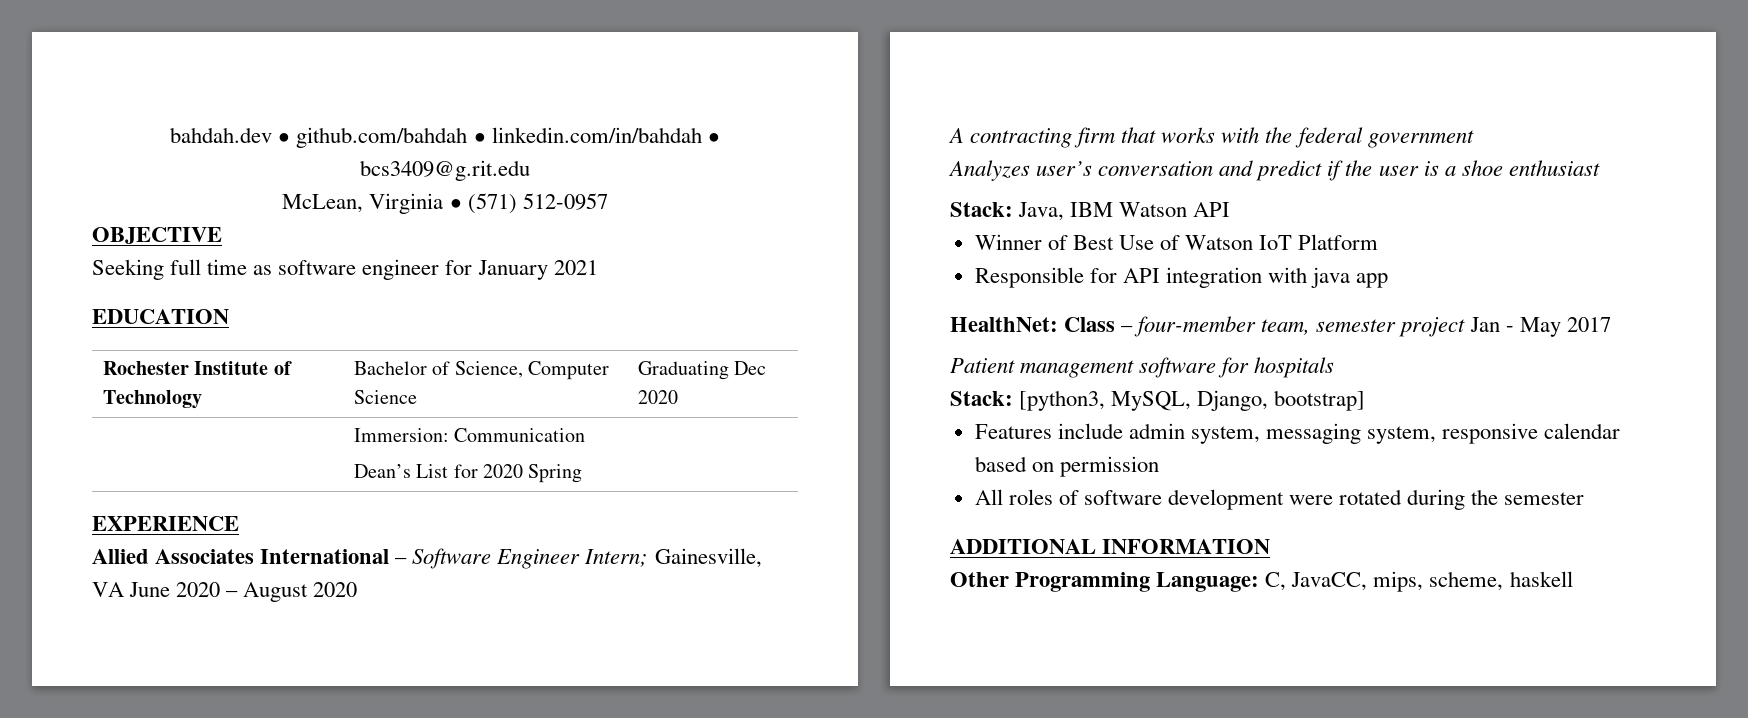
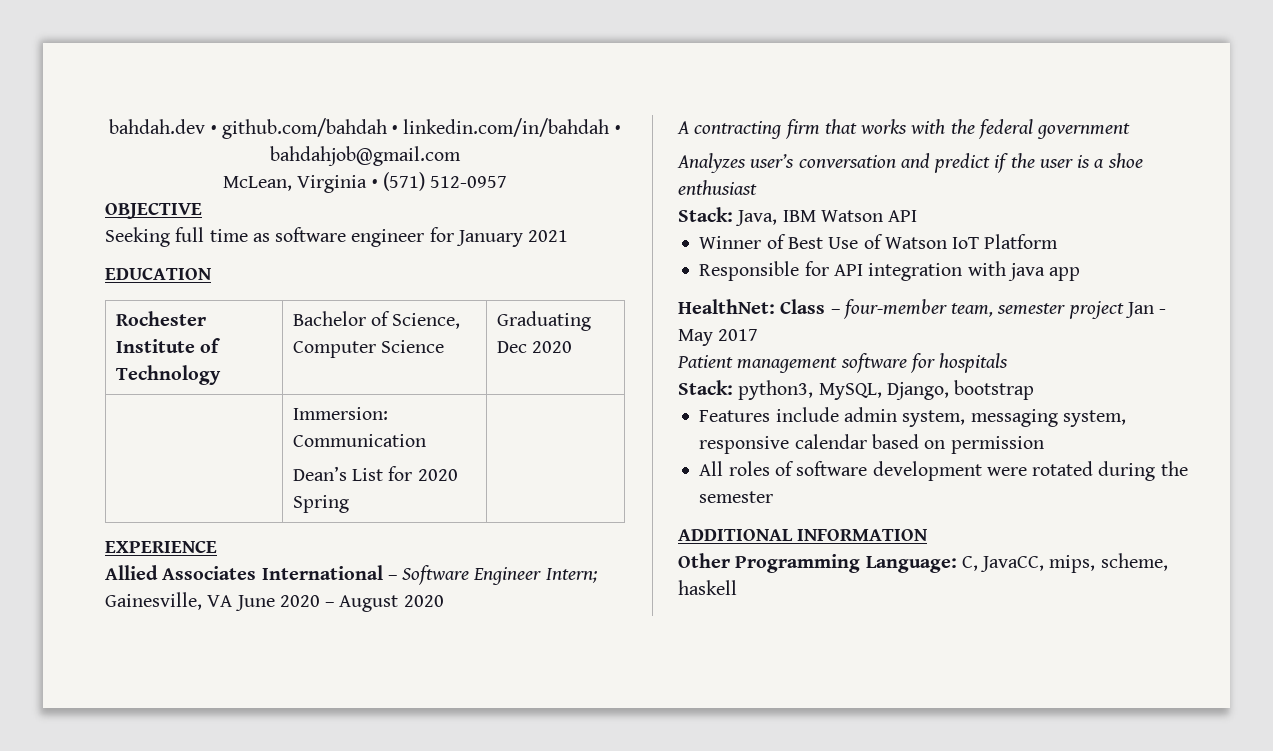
- bahdah.dev • github.com/bahdah • linkedin.com/in/bahdah • bcs3409@g.rit.edu
+ bahdah.dev • github.com/bahdah • linkedin.com/in/bahdah • bahdahjob@gmail.com
- Stack: [python3, MySQL, Django, bootstrap]
+ Stack: python3, MySQL, Django, bootstrap

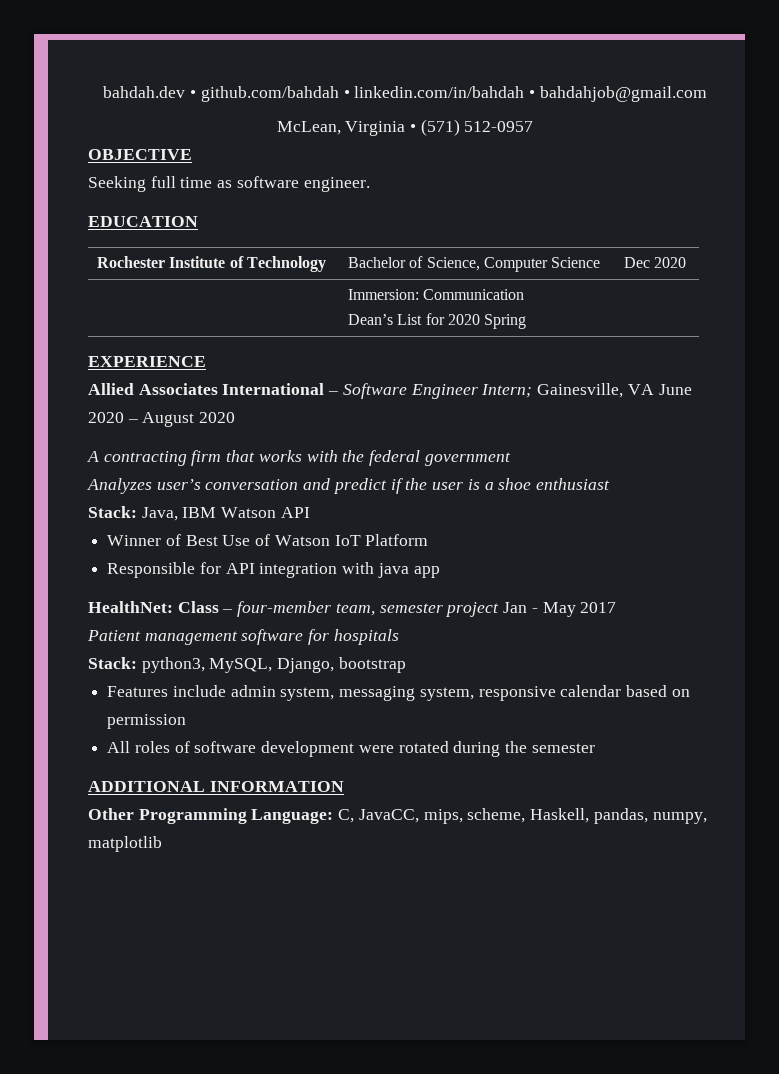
- Seeking full time as software engineer for January 2021
+ Seeking full time as software engineer.
- Rochester Institute of Technology | Bachelor of Science, Computer Science | Graduating Dec 2020
+ Rochester Institute of Technology | Bachelor of Science, Computer Science | Dec 2020
- Other Programming Language: C, JavaCC, mips, scheme, haskell
+ Other Programming Language: C, JavaCC, mips, scheme, Haskell, pandas, numpy, matplotlib

